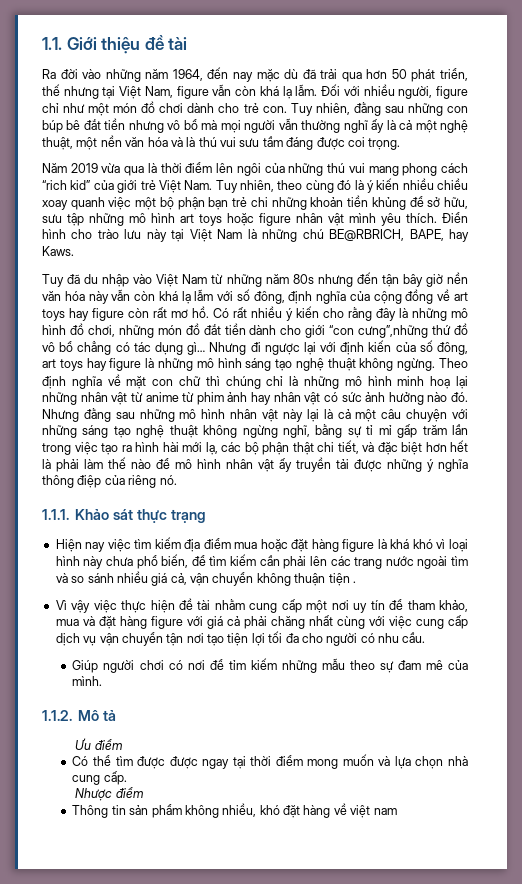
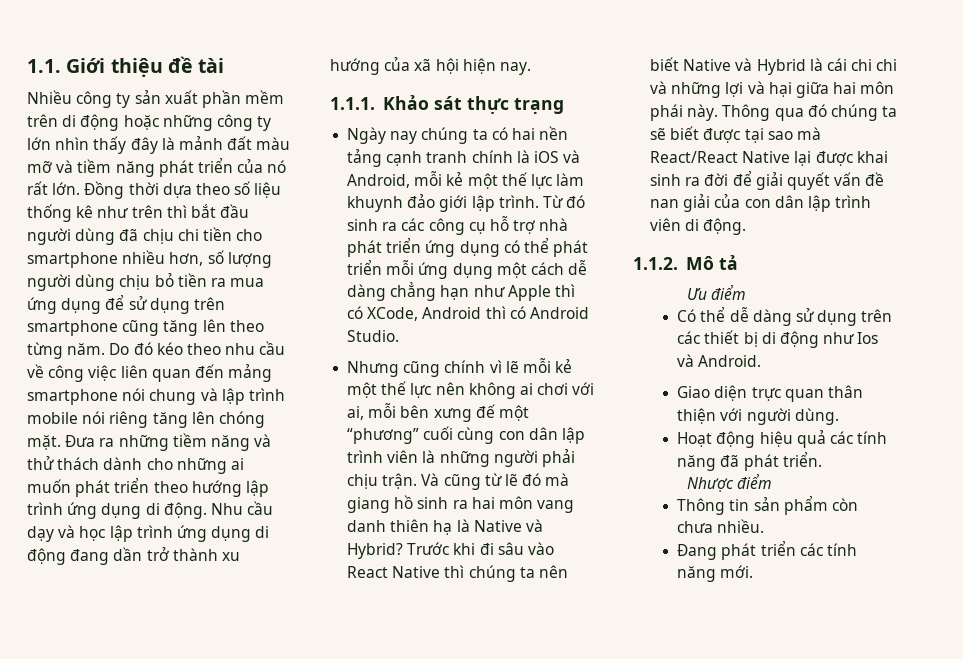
- Ra đời vào những năm 1964, đến nay mặc dù đã trải qua hơn 50 phát triển, thế nhưng tại Việt Nam, figure vẫn còn khá lạ lẫm. Đối với nhiều người, figure chỉ như một món đồ chơi dành cho trẻ con. Tuy nhiên, đằng sau những con búp bê đắt tiền nhưng vô bổ mà mọi người vẫn thường nghĩ ấy là cả một nghệ thuật, một nền văn hóa và là thú vui sưu tầm đáng được coi trọng.
- Năm 2019 vừa qua là thời điểm lên ngôi của những thú vui mang phong cách “rich kid” của giới trẻ Việt Nam. Tuy nhiên, theo cùng đó là ý kiến nhiều chiều xoay quanh việc một bộ phận bạn trẻ chi những khoản tiền khủng để sở hữu, sưu tập những mô hình art toys hoặc figure nhân vật mình yêu thích. Điển hình cho trào lưu này tại Việt Nam là những chú BE@RBRICH, BAPE, hay Kaws.
- Tuy đã du nhập vào Việt Nam từ những năm 80s nhưng đến tận bây giờ nền văn hóa này vẫn còn khá lạ lẫm với số đông, định nghĩa của cộng đồng về art toys hay figure còn rất mơ hồ. Có rất nhiều ý kiến cho rằng đây là những mô hình đồ chơi, những món đồ đắt tiền dành cho giới “con cưng”,những thứ đồ vô bổ chẳng có tác dụng gì… Nhưng đi ngược lại với định kiến của số đông, art toys hay figure là những mô hình sáng tạo nghệ thuật không ngừng. Theo định nghĩa về mặt con chữ thì chúng chỉ là những mô hình minh hoạ lại những nhân vật từ anime từ phim ảnh hay nhân vật có sức ảnh hưởng nào đó. Nhưng đằng sau những mô hình nhân vật này lại là cả một câu chuyện với những sáng tạo nghệ thuật không ngừng nghĩ, bằng sự tỉ mỉ gấp trăm lần trong việc tạo ra hình hài mới lạ, các bộ phận thật chi tiết, và đặc biệt hơn hết là phải làm thế nào để mô hình nhân vật ấy truyền tải được những ý nghĩa thông điệp của riêng nó.
+ Nhiều công ty sản xuất phần mềm trên di động hoặc những công ty lớn nhìn thấy đây là mảnh đất màu mỡ và tiềm năng phát triển của nó rất lớn. Đồng thời dựa theo số liệu thống kê như trên thì bắt đầu người dùng đã chịu chi tiền cho smartphone nhiều hơn, số lượng người dùng chịu bỏ tiền ra mua ứng dụng để sử dụng trên smartphone cũng tăng lên theo từng năm. Do đó kéo theo nhu cầu về công việc liên quan đến mảng smartphone nói chung và lập trình mobile nói riêng tăng lên chóng mặt. Đưa ra những tiềm năng và thử thách dành cho những ai muốn phát triển theo hướng lập trình ứng dụng di động. Nhu cầu dạy và học lập trình ứng dụng di động đang dần trở thành xu hướng của xã hội hiện nay.
- Hiện nay việc tìm kiếm địa điểm mua hoặc đặt hàng figure là khá khó vì loại hình này chưa phổ biến, để tìm kiếm cần phải lên các trang nước ngoài tìm và so sánh nhiều giá cả, vận chuyển không thuận tiện .
- Vì vậy việc thực hiện đề tài nhằm cung cấp một nơi uy tín để tham khảo, mua và đặt hàng figure với giá cả phải chăng nhất cùng với việc cung cấp dịch vụ vận chuyển tận nơi tạo tiện lợi tối đa cho người có nhu cầu.
- Giúp người chơi có nơi để tỉm kiếm những mẫu theo sự đam mê của mình.
+ Ngày nay chúng ta có hai nền tảng cạnh tranh chính là iOS và Android, mỗi kẻ một thế lực làm khuynh đảo giới lập trình. Từ đó sinh ra các công cụ hỗ trợ nhà phát triển ứng dụng có thể phát triển mỗi ứng dụng một cách dễ dàng chẳng hạn như Apple thì có XCode, Android thì có Android Studio.
+ Nhưng cũng chính vì lẽ mỗi kẻ một thế lực nên không ai chơi với ai, mỗi bên xưng đế một “phương” cuối cùng con dân lập trình viên là những người phải chịu trận. Và cũng từ lẽ đó mà giang hồ sinh ra hai môn vang danh thiên hạ là Native và Hybrid? Trước khi đi sâu vào React Native thì chúng ta nên biết Native và Hybrid là cái chi chi và những lợi và hại giữa hai môn phái này. Thông qua đó chúng ta sẽ biết được tại sao mà React/React Native lại được khai sinh ra đời để giải quyết vấn đề nan giải của con dân lập trình viên di động.
- Có thể tìm được được ngay tại thời điểm mong muốn và lựa chọn nhà cung cấp.
+ Có thể dễ dàng sử dụng trên các thiết bị di động như Ios và Android.
+ Giao diện trực quan thân thiện với người dùng.
+ Hoạt động hiệu quả các tính năng đã phát triển.
- Thông tin sản phẩm không nhiều, khó đặt hàng về việt nam
+ Thông tin sản phẩm còn chưa nhiều.
+ Đang phát triển các tính năng mới.

